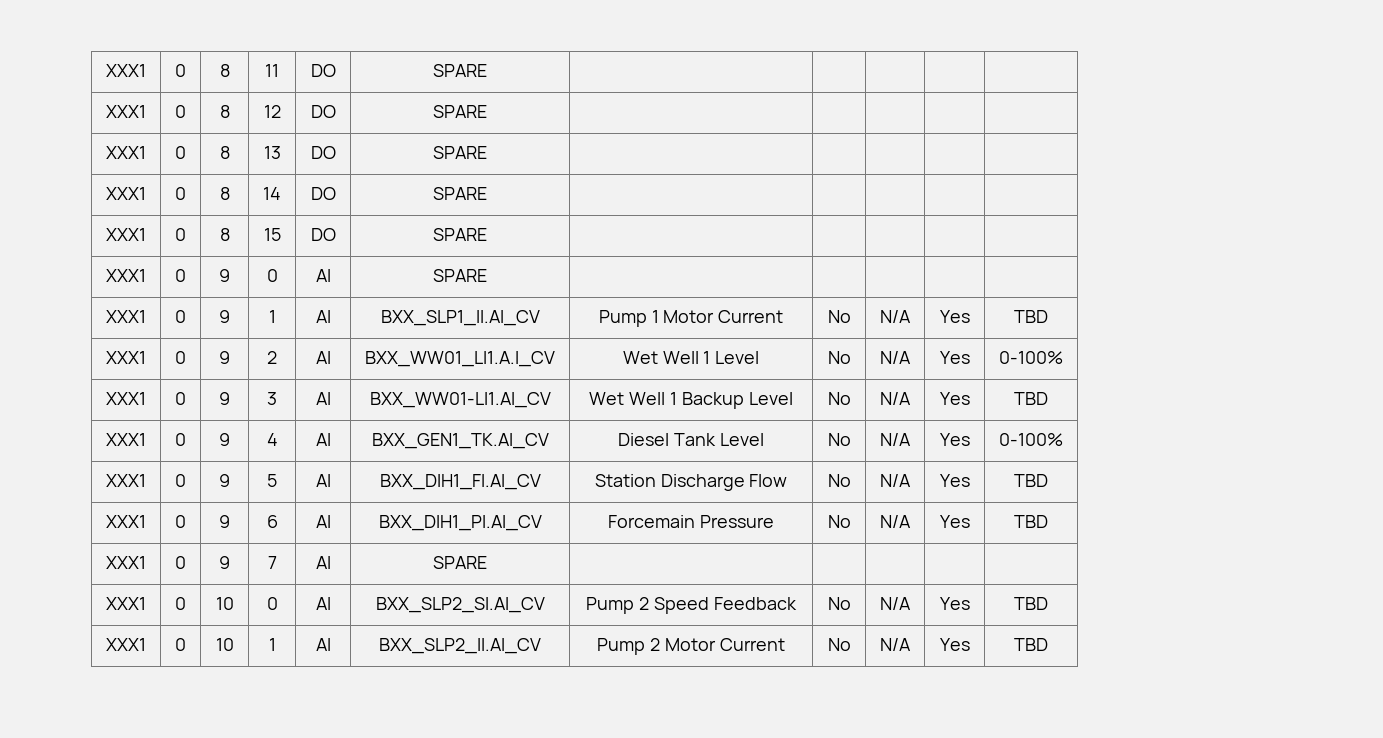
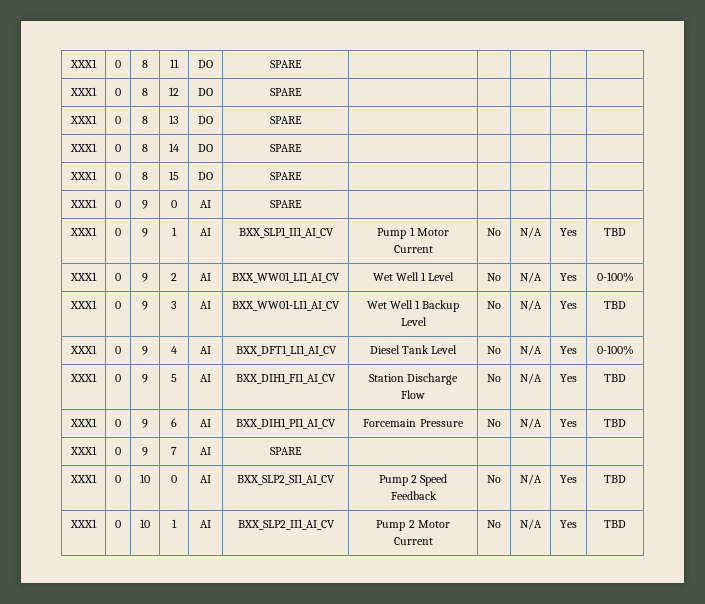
- XXX1 | 0 | 9 | 1 | AI | BXX_SLP1_II.AI_CV | Pump 1 Motor Current | No | N/A | Yes | TBD
+ XXX1 | 0 | 9 | 1 | AI | BXX_SLP1_II1_AI_CV | Pump 1 Motor Current | No | N/A | Yes | TBD
- XXX1 | 0 | 9 | 2 | AI | BXX_WW01_LI1.A.I_CV | Wet Well 1 Level | No | N/A | Yes | 0-100%
+ XXX1 | 0 | 9 | 2 | AI | BXX_WW01_LI1_AI_CV | Wet Well 1 Level | No | N/A | Yes | 0-100%
- XXX1 | 0 | 9 | 3 | AI | BXX_WW01-LI1.AI_CV | Wet Well 1 Backup Level | No | N/A | Yes | TBD
+ XXX1 | 0 | 9 | 3 | AI | BXX_WW01-LI1_AI_CV | Wet Well 1 Backup Level | No | N/A | Yes | TBD
- XXX1 | 0 | 9 | 4 | AI | BXX_GEN1_TK.AI_CV | Diesel Tank Level | No | N/A | Yes | 0-100%
+ XXX1 | 0 | 9 | 4 | AI | BXX_DFT1_LI1_AI_CV | Diesel Tank Level | No | N/A | Yes | 0-100%
- XXX1 | 0 | 9 | 5 | AI | BXX_DIH1_FI.AI_CV | Station Discharge Flow | No | N/A | Yes | TBD
+ XXX1 | 0 | 9 | 5 | AI | BXX_DIH1_FI1_AI_CV | Station Discharge Flow | No | N/A | Yes | TBD
- XXX1 | 0 | 9 | 6 | AI | BXX_DIH1_PI.AI_CV | Forcemain Pressure | No | N/A | Yes | TBD
+ XXX1 | 0 | 9 | 6 | AI | BXX_DIH1_PI1_AI_CV | Forcemain Pressure | No | N/A | Yes | TBD
- XXX1 | 0 | 10 | 0 | AI | BXX_SLP2_SI.AI_CV | Pump 2 Speed Feedback | No | N/A | Yes | TBD
+ XXX1 | 0 | 10 | 0 | AI | BXX_SLP2_SI1_AI_CV | Pump 2 Speed Feedback | No | N/A | Yes | TBD
- XXX1 | 0 | 10 | 1 | AI | BXX_SLP2_II.AI_CV | Pump 2 Motor Current | No | N/A | Yes | TBD
+ XXX1 | 0 | 10 | 1 | AI | BXX_SLP2_II1_AI_CV | Pump 2 Motor Current | No | N/A | Yes | TBD

